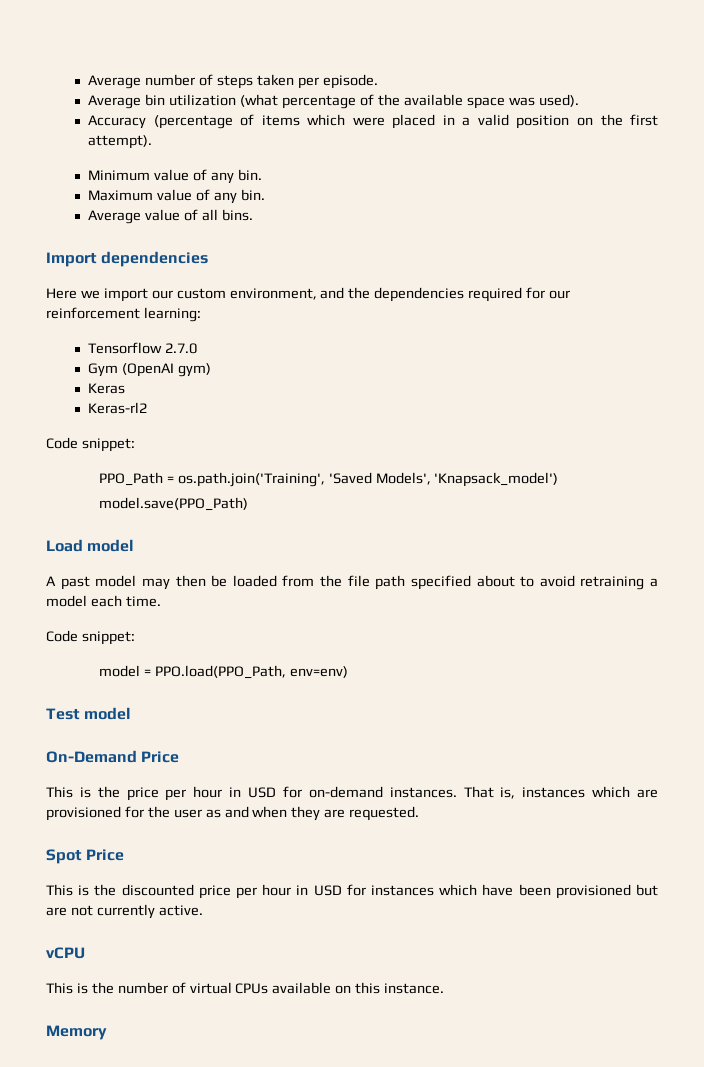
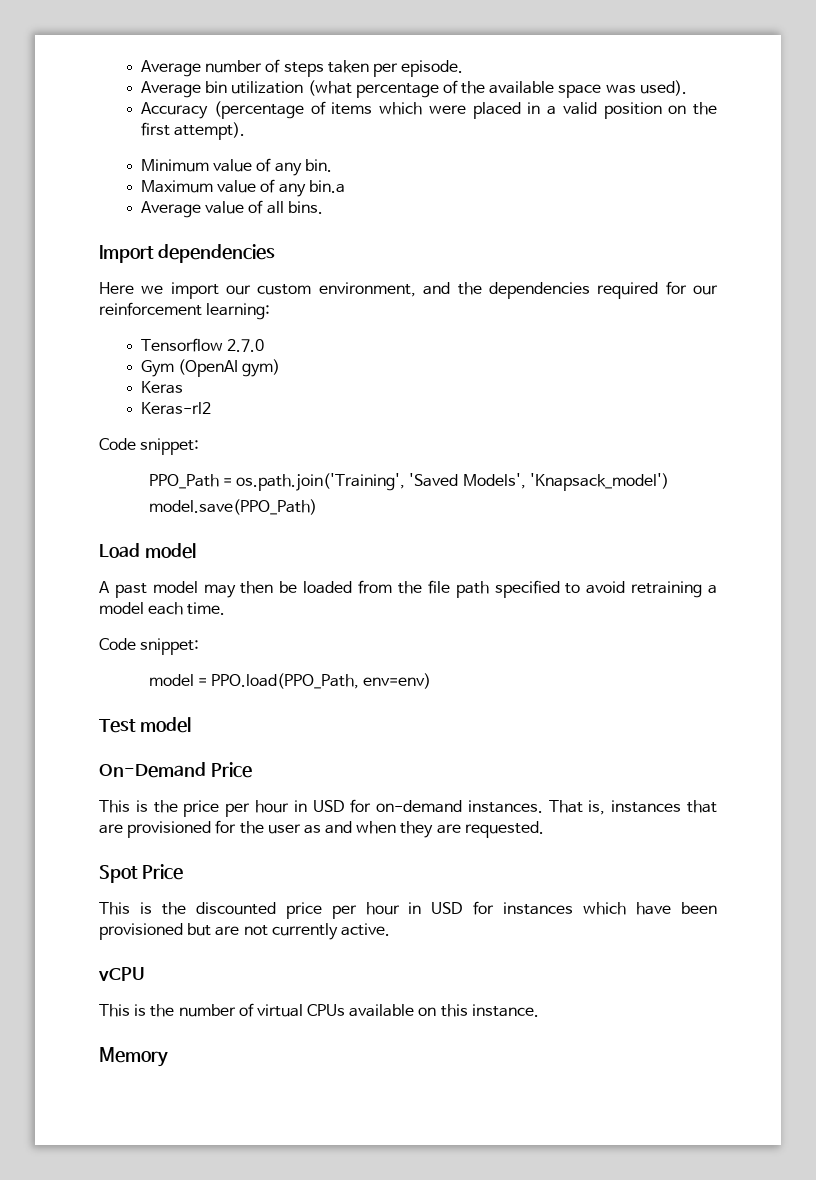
- Maximum value of any bin.
+ Maximum value of any bin.a
- A past model may then be loaded from the file path specified about to avoid retraining a model each time.
+ A past model may then be loaded from the file path specified to avoid retraining a model each time.
- That is, instances which are provisioned for the user as and when they are requested.
+ That is, instances that are provisioned for the user as and when they are requested.

